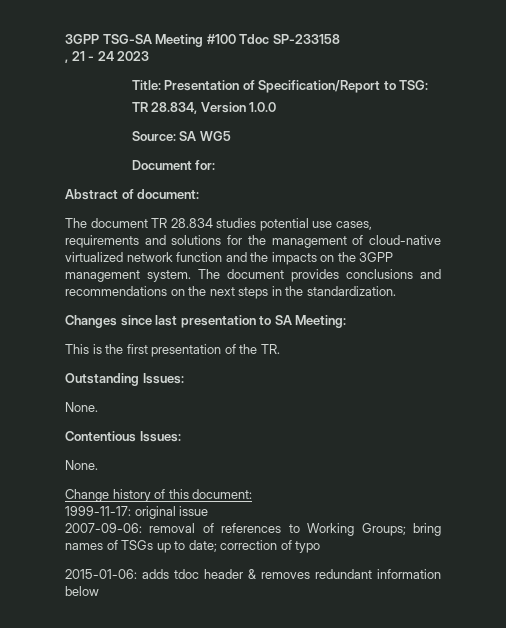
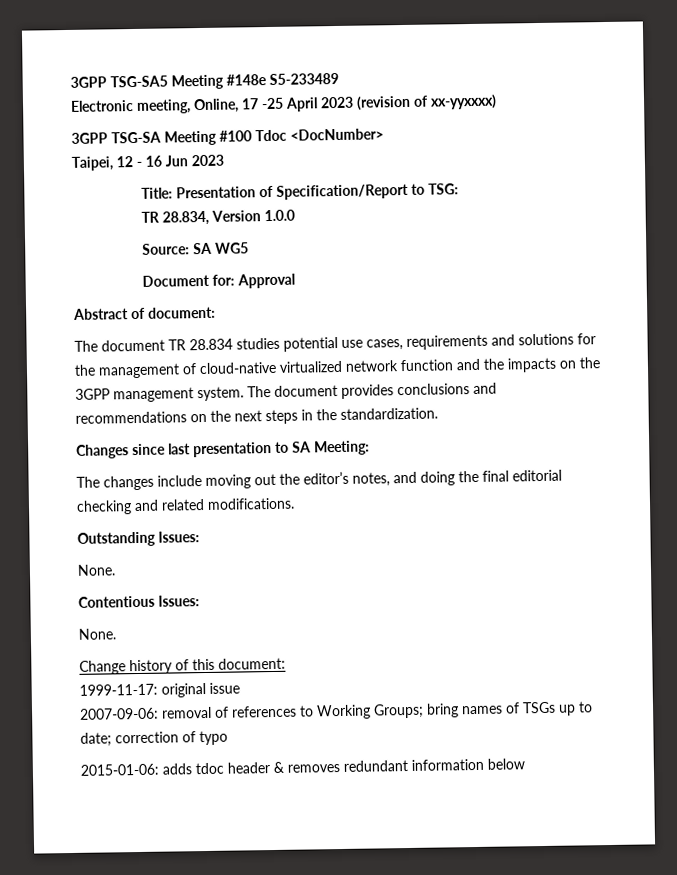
- 3GPP TSG-SA Meeting #100 Tdoc SP-233158
- , 21 - 24 2023
+ 3GPP TSG-SA5 Meeting #148e S5-233489
+ Electronic meeting, Online, 17 -25 April 2023 (revision of xx-yyxxxx)
+ 3GPP TSG-SA Meeting #100 Tdoc <DocNumber>
+ Taipei, 12 - 16 Jun 2023
- Document for:
+ Document for: Approval
- This is the first presentation of the TR.
+ The changes include moving out the editor’s notes, and doing the final editorial checking and related modifications.

